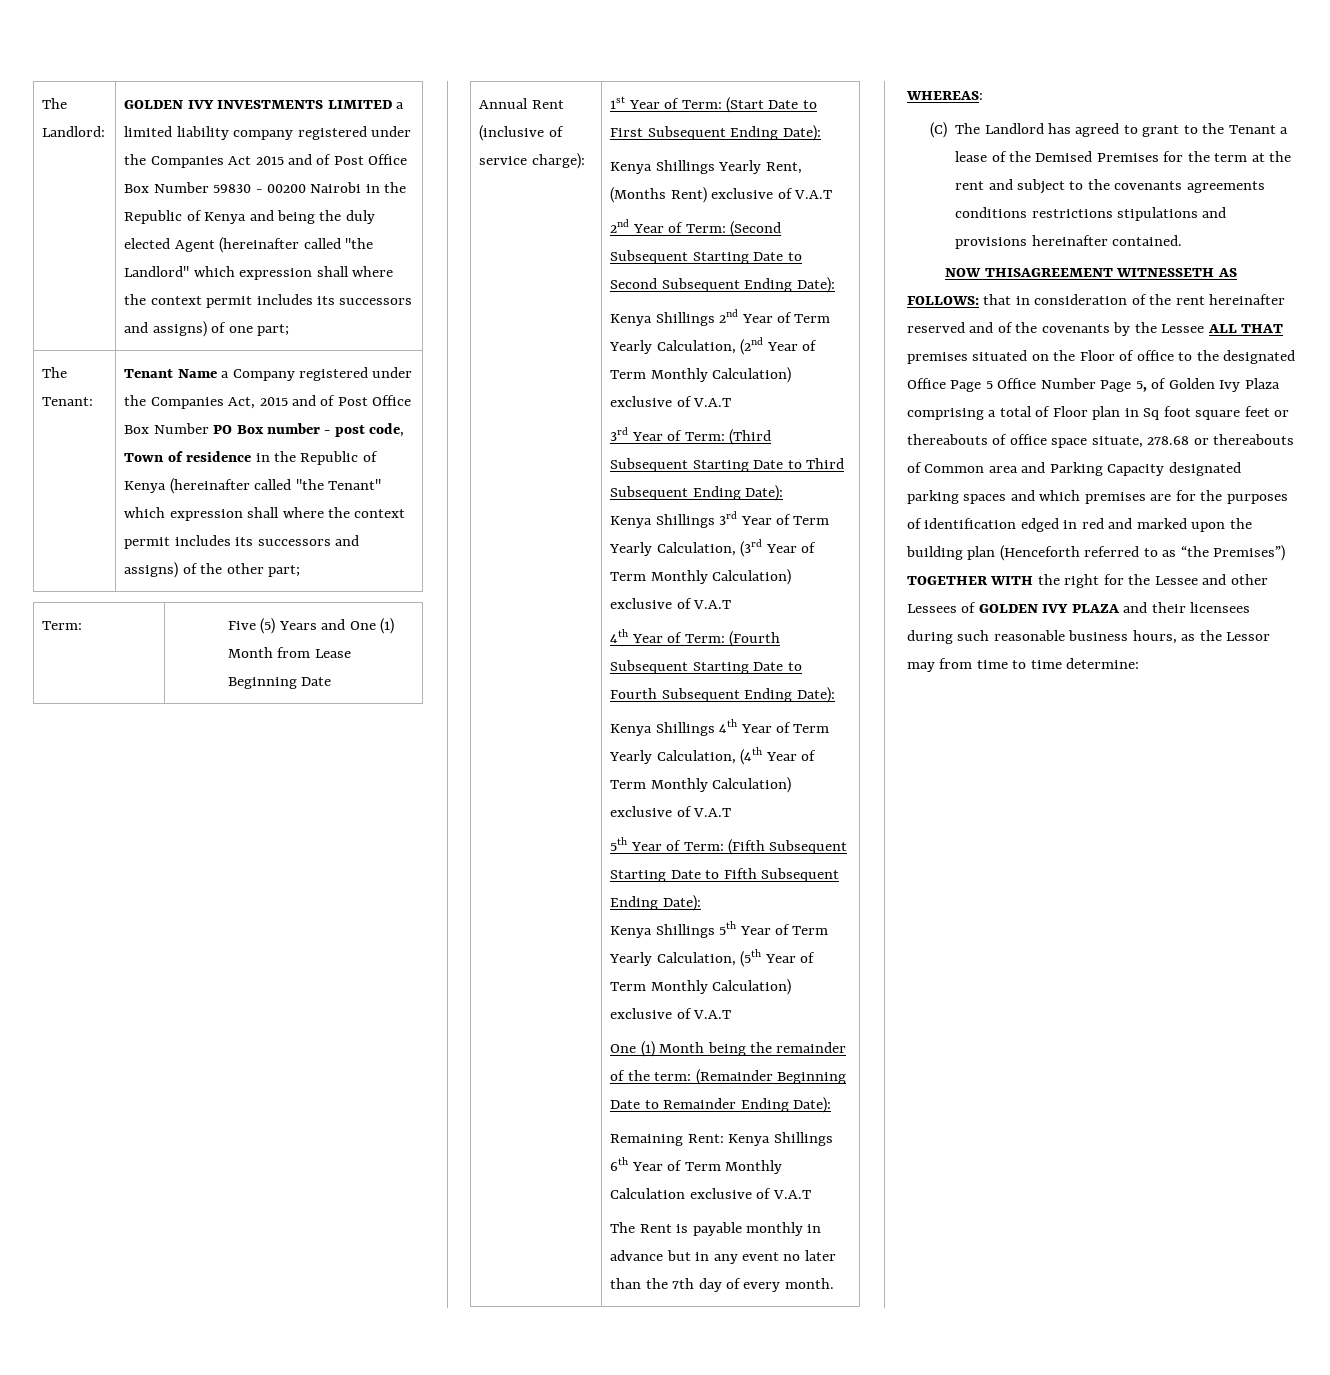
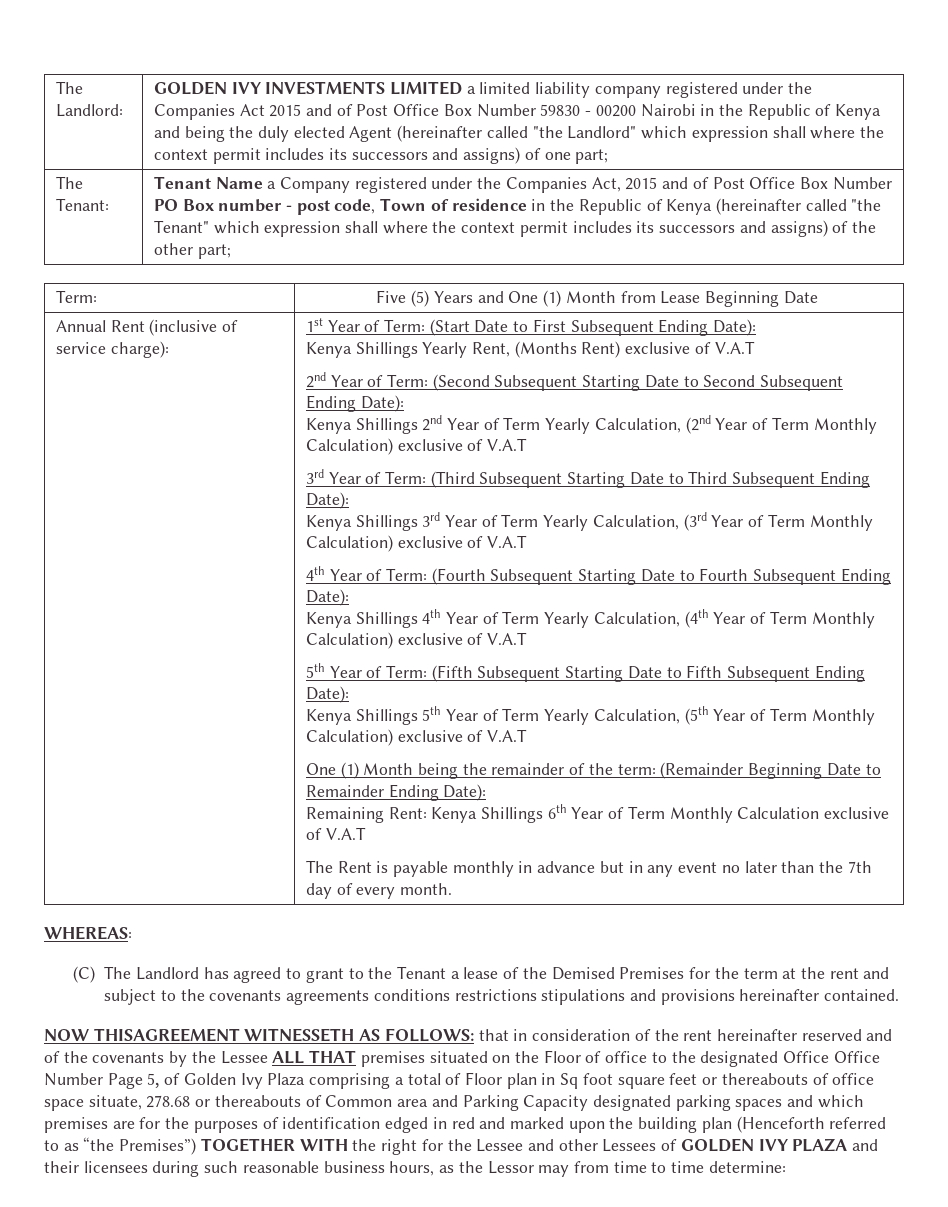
- that in consideration of the rent hereinafter reserved and of the covenants by the Lessee ALL THAT premises situated on the Floor of office to the designated Office Page 5 Office Number Page 5, of Golden Ivy Plaza comprising a total of Floor plan in Sq foot square feet or thereabouts of office space situate, 278.68 or thereabouts of Common area and Parking Capacity designated parking spaces and which premises are for the purposes of identification edged in red and marked upon the building plan (Henceforth referred to as “the Premises”) TOGETHER WITH the right for the Lessee and other Lessees of GOLDEN IVY PLAZA and their licensees during such reasonable business hours, as the Lessor may from time to time determine:
+ that in consideration of the rent hereinafter reserved and of the covenants by the Lessee ALL THAT premises situated on the Floor of office to the designated Office Office Number Page 5, of Golden Ivy Plaza comprising a total of Floor plan in Sq foot square feet or thereabouts of office space situate, 278.68 or thereabouts of Common area and Parking Capacity designated parking spaces and which premises are for the purposes of identification edged in red and marked upon the building plan (Henceforth referred to as “the Premises”) TOGETHER WITH the right for the Lessee and other Lessees of GOLDEN IVY PLAZA and their licensees during such reasonable business hours, as the Lessor may from time to time determine:

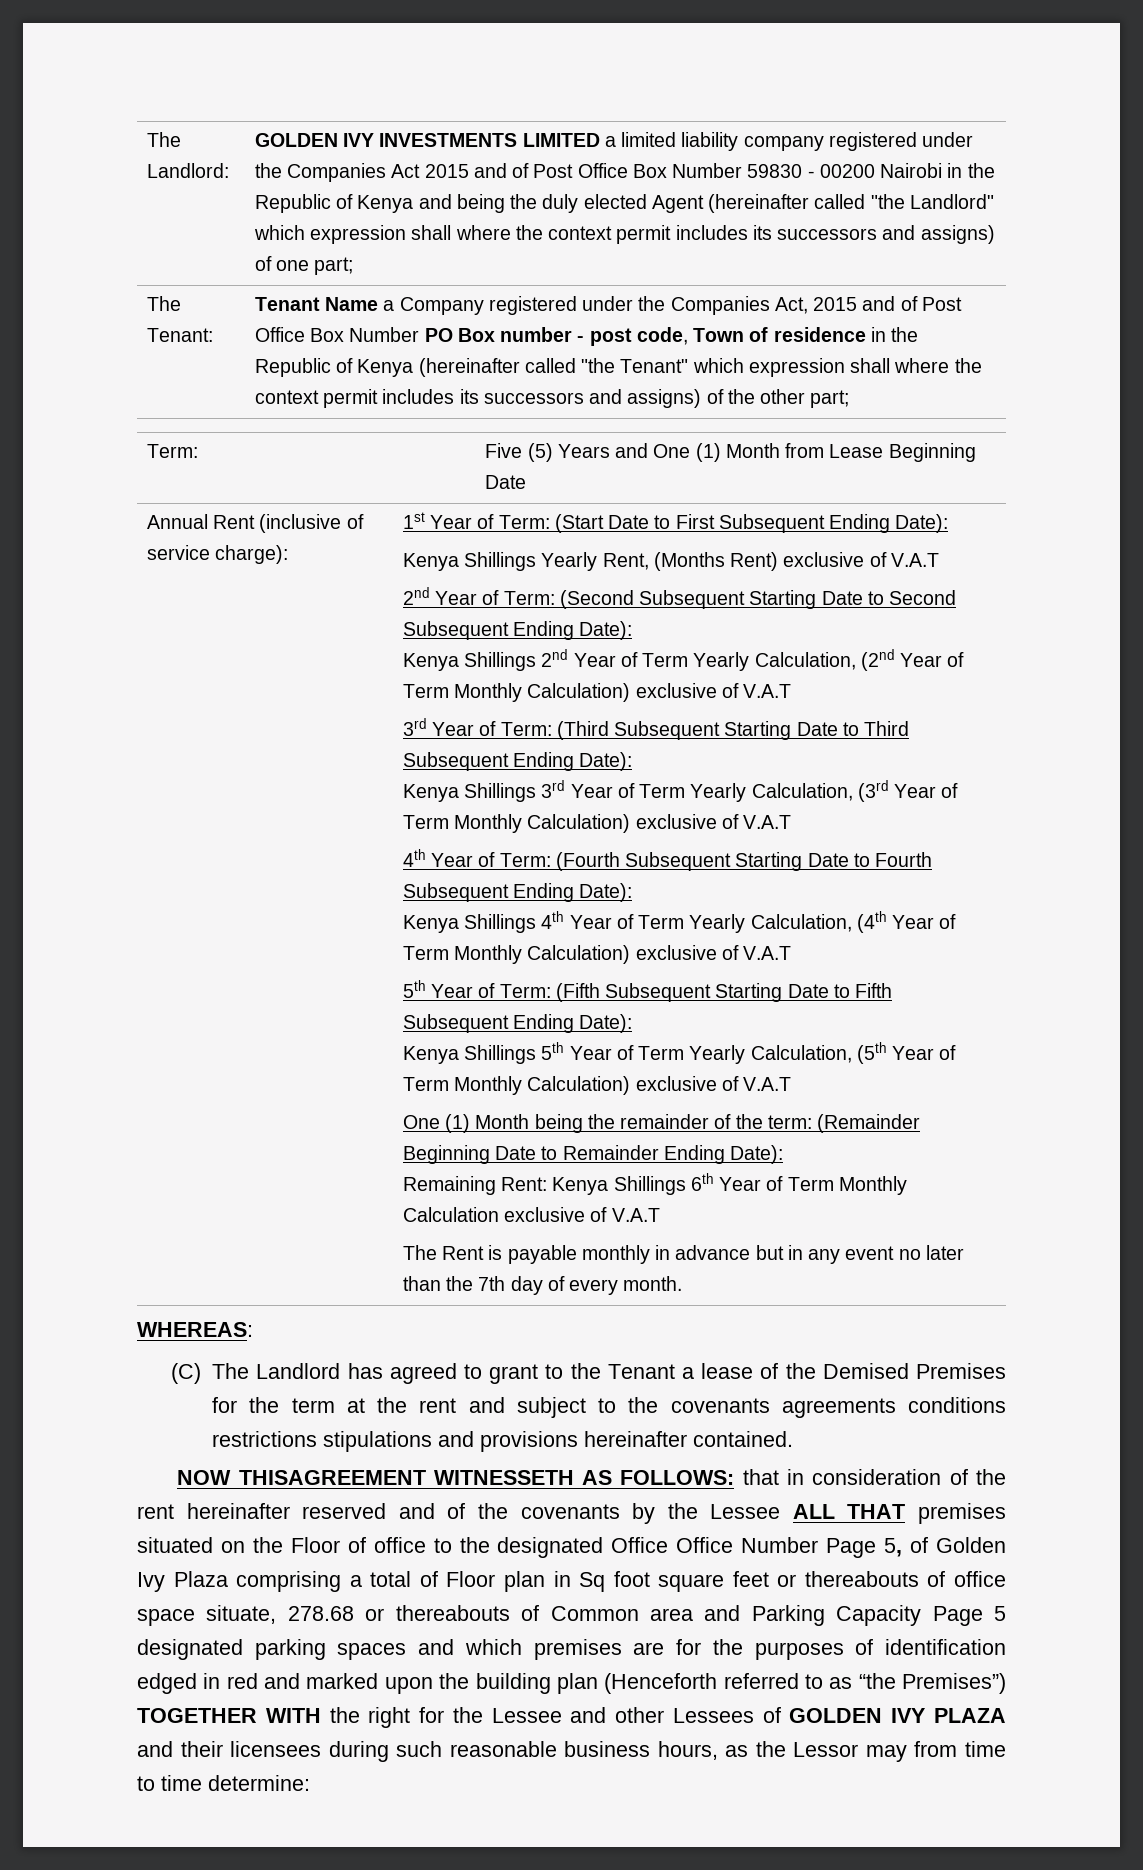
- that in consideration of the rent hereinafter reserved and of the covenants by the Lessee ALL THAT premises situated on the Floor of office to the designated Office Office Number Page 5, of Golden Ivy Plaza comprising a total of Floor plan in Sq foot square feet or thereabouts of office space situate, 278.68 or thereabouts of Common area and Parking Capacity designated parking spaces and which premises are for the purposes of identification edged in red and marked upon the building plan (Henceforth referred to as “the Premises”) TOGETHER WITH the right for the Lessee and other Lessees of GOLDEN IVY PLAZA and their licensees during such reasonable business hours, as the Lessor may from time to time determine:
+ that in consideration of the rent hereinafter reserved and of the covenants by the Lessee ALL THAT premises situated on the Floor of office to the designated Office Office Number Page 5, of Golden Ivy Plaza comprising a total of Floor plan in Sq foot square feet or thereabouts of office space situate, 278.68 or thereabouts of Common area and Parking Capacity Page 5 designated parking spaces and which premises are for the purposes of identification edged in red and marked upon the building plan (Henceforth referred to as “the Premises”) TOGETHER WITH the right for the Lessee and other Lessees of GOLDEN IVY PLAZA and their licensees during such reasonable business hours, as the Lessor may from time to time determine:

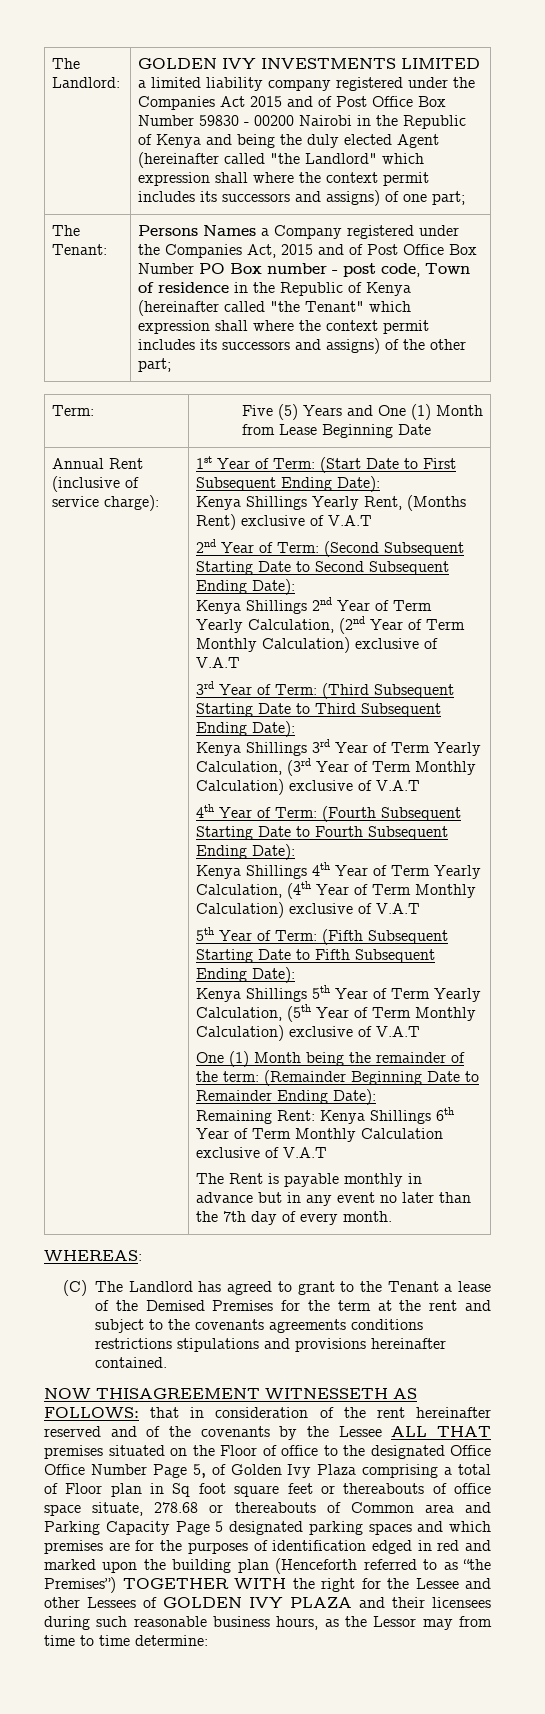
- Tenant Name a Company registered under the Companies Act, 2015 and of Post Office Box Number PO Box number - post code, Town of residence in the Republic of Kenya (hereinafter called "the Tenant" which expression shall where the context permit includes its successors and assigns) of the other part;
+ Persons Names a Company registered under the Companies Act, 2015 and of Post Office Box Number PO Box number - post code, Town of residence in the Republic of Kenya (hereinafter called "the Tenant" which expression shall where the context permit includes its successors and assigns) of the other part;

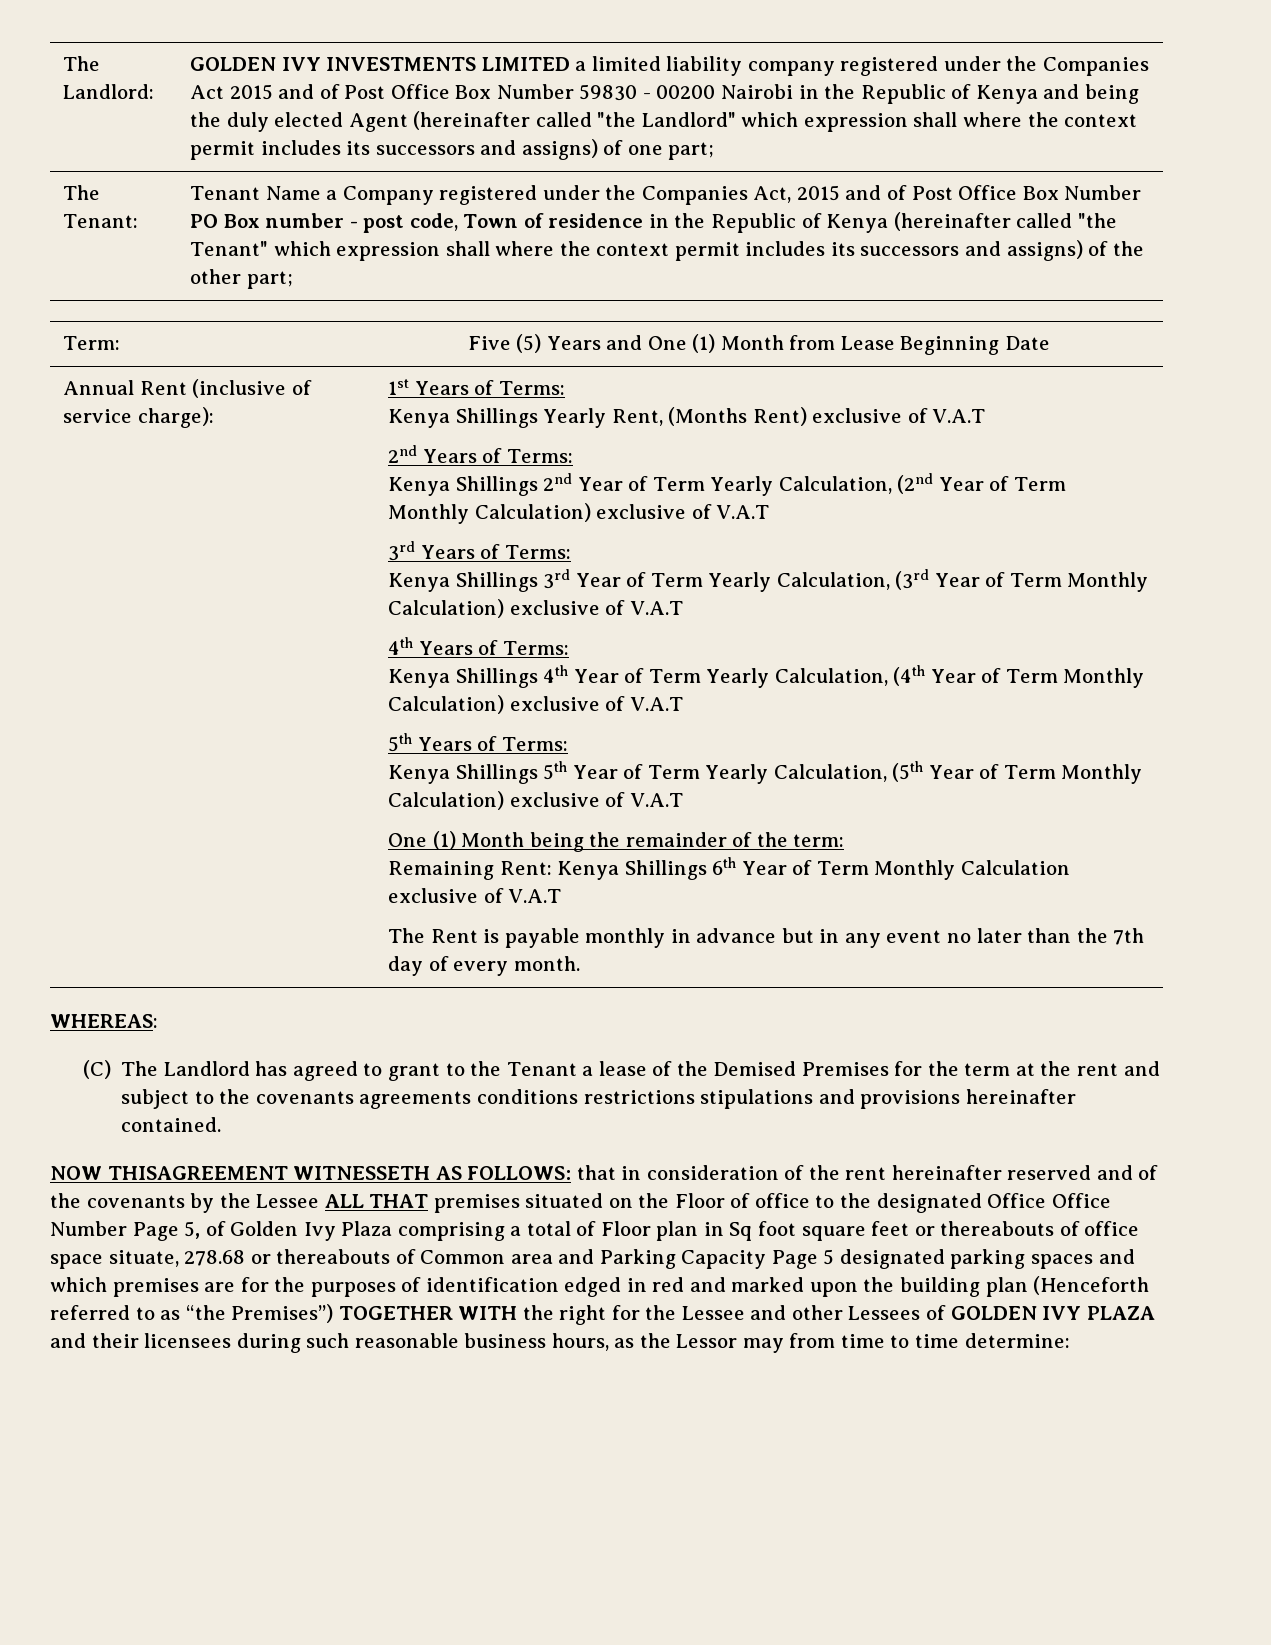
- Persons Names a Company registered under the Companies Act, 2015 and of Post Office Box Number PO Box number - post code, Town of residence in the Republic of Kenya (hereinafter called "the Tenant" which expression shall where the context permit includes its successors and assigns) of the other part;
+ Tenant Name a Company registered under the Companies Act, 2015 and of Post Office Box Number PO Box number - post code, Town of residence in the Republic of Kenya (hereinafter called "the Tenant" which expression shall where the context permit includes its successors and assigns) of the other part;
- 1st Year of Term: (Start Date to First Subsequent Ending Date):
+ 1st Years of Terms:
- 2nd Year of Term: (Second Subsequent Starting Date to Second Subsequent Ending Date):
+ 2nd Years of Terms:
- 3rd Year of Term: (Third Subsequent Starting Date to Third Subsequent Ending Date):
+ 3rd Years of Terms:
- 4th Year of Term: (Fourth Subsequent Starting Date to Fourth Subsequent Ending Date):
+ 4th Years of Terms:
- 5th Year of Term: (Fifth Subsequent Starting Date to Fifth Subsequent Ending Date):
+ 5th Years of Terms:
- One (1) Month being the remainder of the term: (Remainder Beginning Date to Remainder Ending Date):
+ One (1) Month being the remainder of the term:

